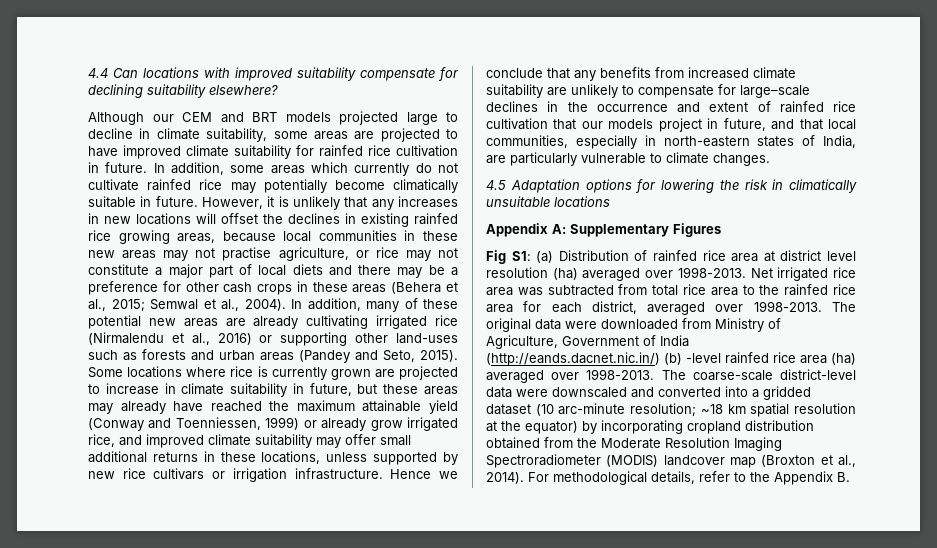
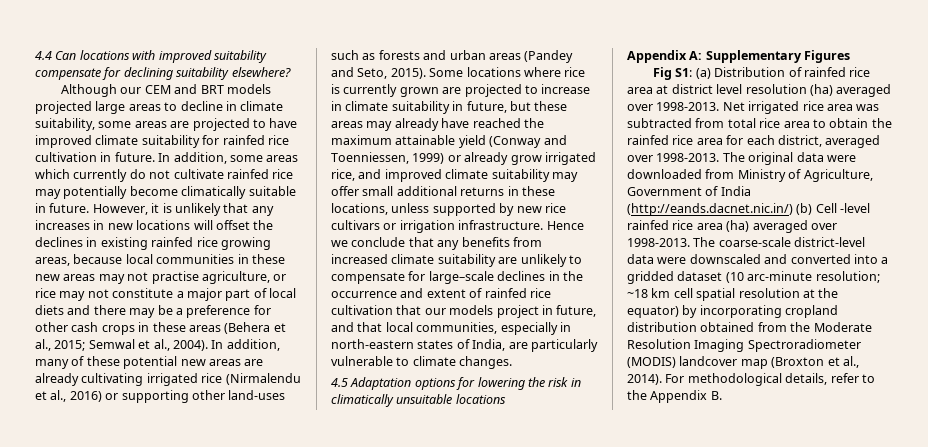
- Although our CEM and BRT models projected large to decline in climate suitability, some areas are projected to have improved climate suitability for rainfed rice cultivation in future.
+ Although our CEM and BRT models projected large areas to decline in climate suitability, some areas are projected to have improved climate suitability for rainfed rice cultivation in future.
- Net irrigated rice area was subtracted from total rice area to the rainfed rice area for each district, averaged over 1998-2013.
+ Net irrigated rice area was subtracted from total rice area to obtain the rainfed rice area for each district, averaged over 1998-2013.
- The original data were downloaded from Ministry of Agriculture, Government of India (http://eands.dacnet.nic.in/) (b) -level rainfed rice area (ha) averaged over 1998-2013.
+ The original data were downloaded from Ministry of Agriculture, Government of India (http://eands.dacnet.nic.in/) (b) Cell -level rainfed rice area (ha) averaged over 1998-2013.
- The coarse-scale district-level data were downscaled and converted into a gridded dataset (10 arc-minute resolution; ~18 km spatial resolution at the equator) by incorporating cropland distribution obtained from the Moderate Resolution Imaging Spectroradiometer (MODIS) landcover map (Broxton et al., 2014).
+ The coarse-scale district-level data were downscaled and converted into a gridded dataset (10 arc-minute resolution; ~18 km cell spatial resolution at the equator) by incorporating cropland distribution obtained from the Moderate Resolution Imaging Spectroradiometer (MODIS) landcover map (Broxton et al., 2014).

